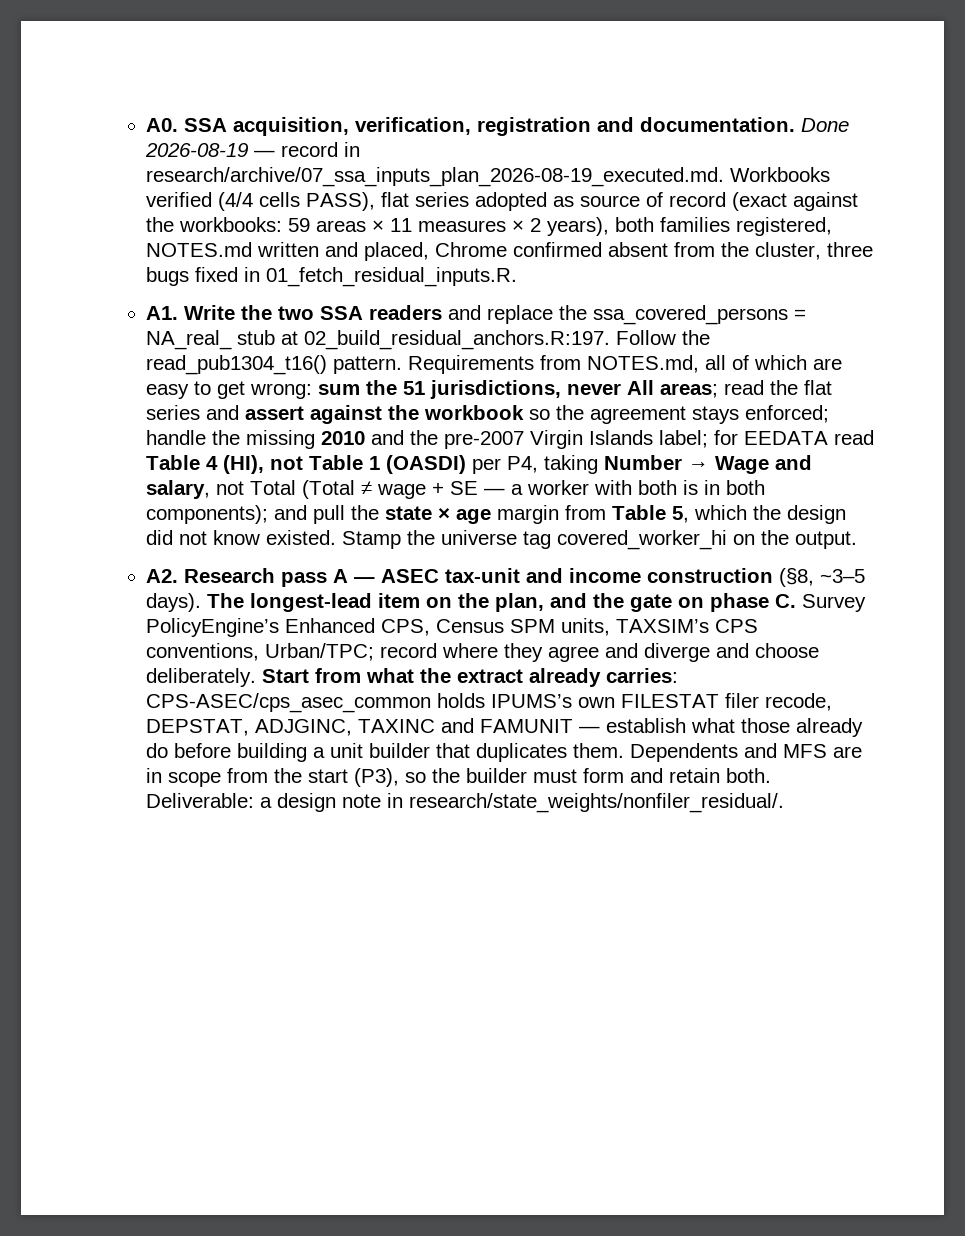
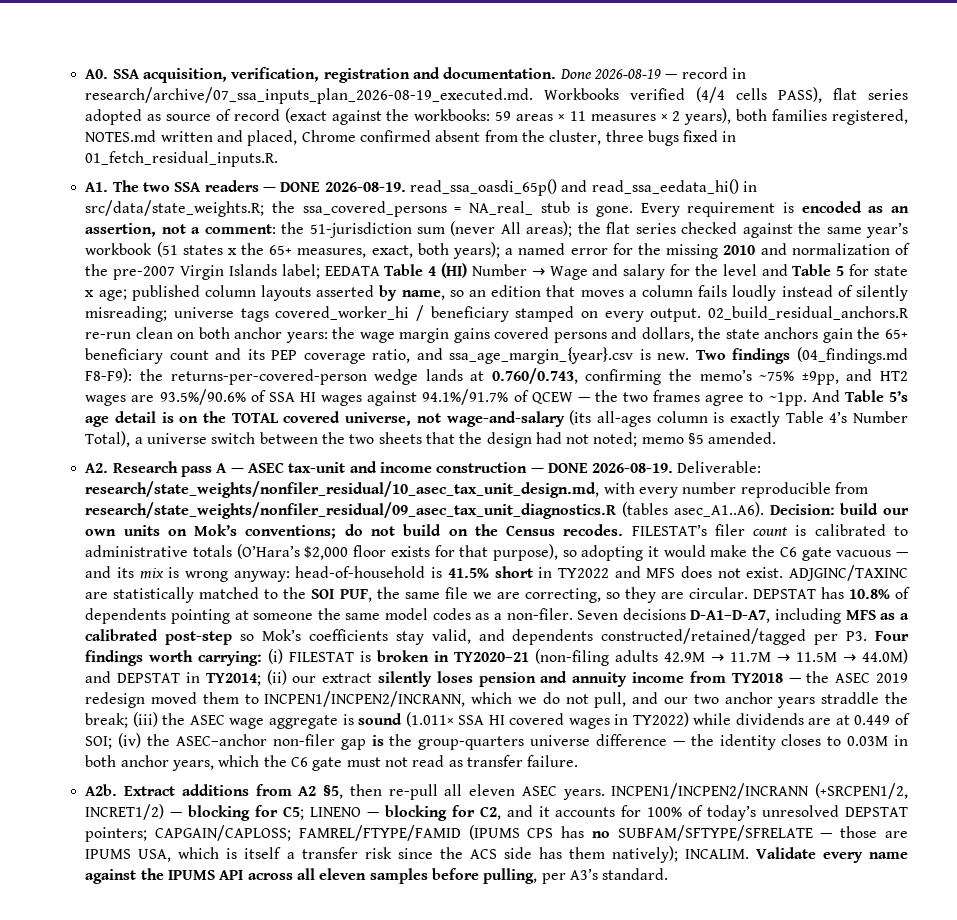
- A1. Write the two SSA readers and replace the ssa_covered_persons = NA_real_ stub at 02_build_residual_anchors.R:197. Follow the read_pub1304_t16() pattern. Requirements from NOTES.md, all of which are easy to get wrong: sum the 51 jurisdictions, never All areas; read the flat series and assert against the workbook so the agreement stays enforced; handle the missing 2010 and the pre-2007 Virgin Islands label; for EEDATA read Table 4 (HI), not Table 1 (OASDI) per P4, taking Number → Wage and salary, not Total (Total ≠ wage + SE — a worker with both is in both components); and pull the state × age margin from Table 5, which the design did not know existed. Stamp the universe tag covered_worker_hi on the output.
+ A1. The two SSA readers — DONE 2026-08-19. read_ssa_oasdi_65p() and read_ssa_eedata_hi() in src/data/state_weights.R; the ssa_covered_persons = NA_real_ stub is gone. Every requirement is encoded as an assertion, not a comment: the 51-jurisdiction sum (never All areas); the flat series checked against the same year’s workbook (51 states x the 65+ measures, exact, both years); a named error for the missing 2010 and normalization of the pre-2007 Virgin Islands label; EEDATA Table 4 (HI) Number → Wage and salary for the level and Table 5 for state x age; published column layouts asserted by name, so an edition that moves a column fails loudly instead of silently misreading; universe tags covered_worker_hi / beneficiary stamped on every output. 02_build_residual_anchors.R re-run clean on both anchor years: the wage margin gains covered persons and dollars, the state anchors gain the 65+ beneficiary count and its PEP coverage ratio, and ssa_age_margin_{year}.csv is new. Two findings (04_findings.md F8-F9): the returns-per-covered-person wedge lands at 0.760/0.743, confirming the memo’s ~75% ±9pp, and HT2 wages are 93.5%/90.6% of SSA HI wages against 94.1%/91.7% of QCEW — the two frames agree to ~1pp. And Table 5’s age detail is on the TOTAL covered universe, not wage-and-salary (its all-ages column is exactly Table 4’s Number Total), a universe switch between the two sheets that the design had not noted; memo §5 amended.
- A2. Research pass A — ASEC tax-unit and income construction (§8, ~3–5 days). The longest-lead item on the plan, and the gate on phase C. Survey PolicyEngine’s Enhanced CPS, Census SPM units, TAXSIM’s CPS conventions, Urban/TPC; record where they agree and diverge and choose deliberately. Start from what the extract already carries: CPS-ASEC/cps_asec_common holds IPUMS’s own FILESTAT filer recode, DEPSTAT, ADJGINC, TAXINC and FAMUNIT — establish what those already do before building a unit builder that duplicates them. Dependents and MFS are in scope from the start (P3), so the builder must form and retain both. Deliverable: a design note in research/state_weights/nonfiler_residual/.
+ A2. Research pass A — ASEC tax-unit and income construction — DONE 2026-08-19. Deliverable: research/state_weights/nonfiler_residual/10_asec_tax_unit_design.md, with every number reproducible from research/state_weights/nonfiler_residual/09_asec_tax_unit_diagnostics.R (tables asec_A1..A6). Decision: build our own units on Mok’s conventions; do not build on the Census recodes. FILESTAT’s filer count is calibrated to administrative totals (O’Hara’s $2,000 floor exists for that purpose), so adopting it would make the C6 gate vacuous — and its mix is wrong anyway: head-of-household is 41.5% short in TY2022 and MFS does not exist. ADJGINC/TAXINC are statistically matched to the SOI PUF, the same file we are correcting, so they are circular. DEPSTAT has 10.8% of dependents pointing at someone the same model codes as a non-filer. Seven decisions D-A1–D-A7, including MFS as a calibrated post-step so Mok’s coefficients stay valid, and dependents constructed/retained/tagged per P3. Four findings worth carrying: (i) FILESTAT is broken in TY2020–21 (non-filing adults 42.9M → 11.7M → 11.5M → 44.0M) and DEPSTAT in TY2014; (ii) our extract silently loses pension and annuity income from TY2018 — the ASEC 2019 redesign moved them to INCPEN1/INCPEN2/INCRANN, which we do not pull, and our two anchor years straddle the break; (iii) the ASEC wage aggregate is sound (1.011× SSA HI covered wages in TY2022) while dividends are at 0.449 of SOI; (iv) the ASEC–anchor non-filer gap is the group-quarters universe difference — the identity closes to 0.03M in both anchor years, which the C6 gate must not read as transfer failure.
+ A2b. Extract additions from A2 §5, then re-pull all eleven ASEC years. INCPEN1/INCPEN2/INCRANN (+SRCPEN1/2, INCRET1/2) — blocking for C5; LINENO — blocking for C2, and it accounts for 100% of today’s unresolved DEPSTAT pointers; CAPGAIN/CAPLOSS; FAMREL/FTYPE/FAMID (IPUMS CPS has no SUBFAM/SFTYPE/SFRELATE — those are IPUMS USA, which is itself a transfer risk since the ACS side has them natively); INCALIM. Validate every name against the IPUMS API across all eleven samples before pulling, per A3’s standard.

